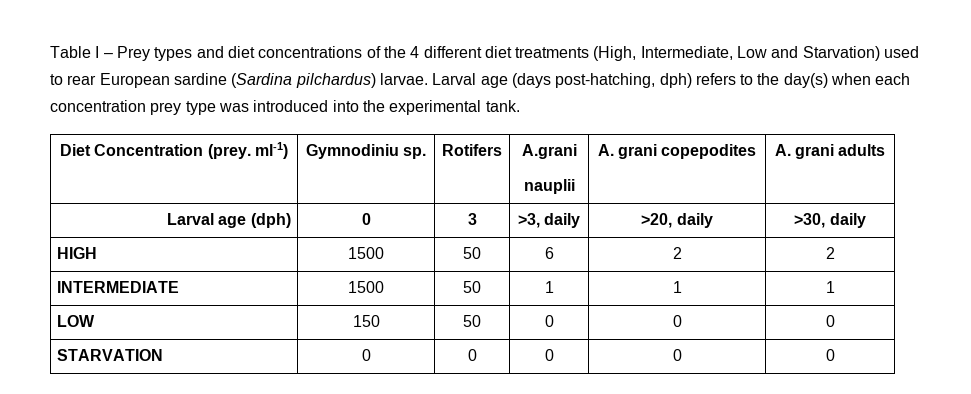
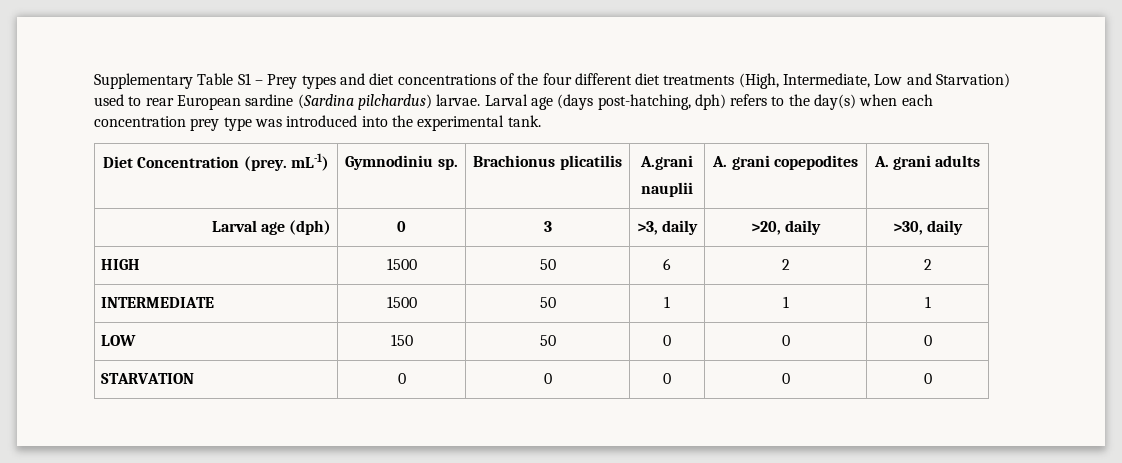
- Table I – Prey types and diet concentrations of the 4 different diet treatments (High, Intermediate, Low and Starvation) used to rear European sardine (Sardina pilchardus) larvae.
+ Supplementary Table S1 – Prey types and diet concentrations of the four different diet treatments (High, Intermediate, Low and Starvation) used to rear European sardine (Sardina pilchardus) larvae.
- Diet Concentration (prey. ml-1) | Gymnodiniu sp. | Rotifers | A.grani
+ Diet Concentration (prey. mL-1) | Gymnodiniu sp. | Brachionus plicatilis | A.grani

